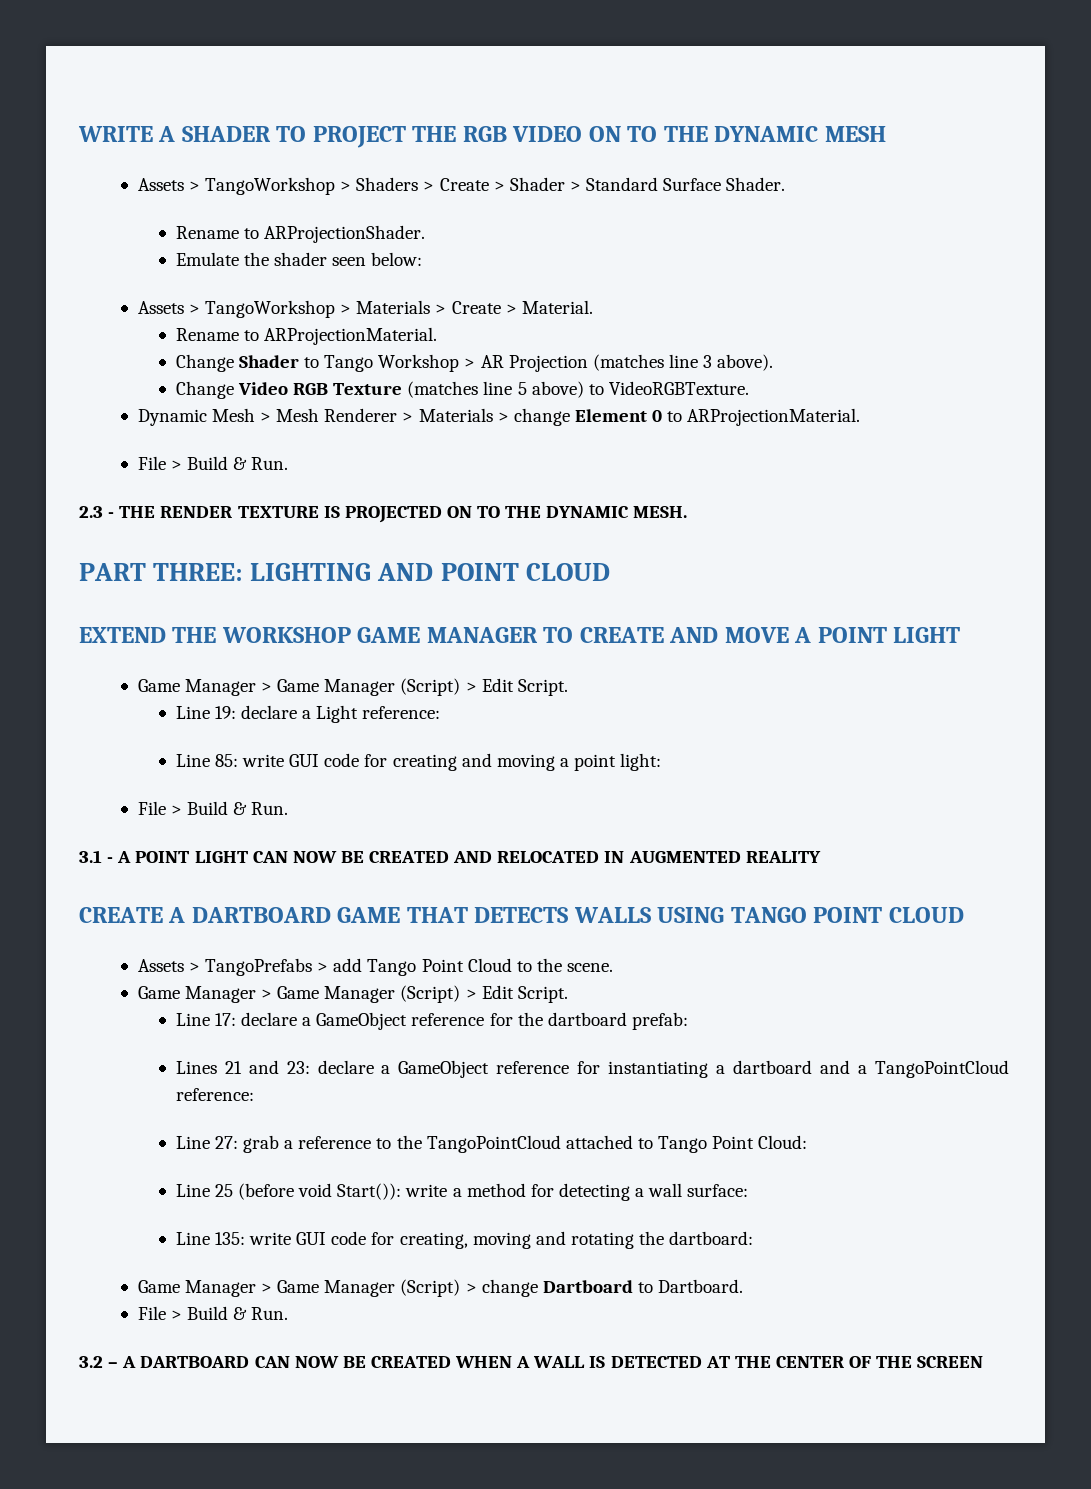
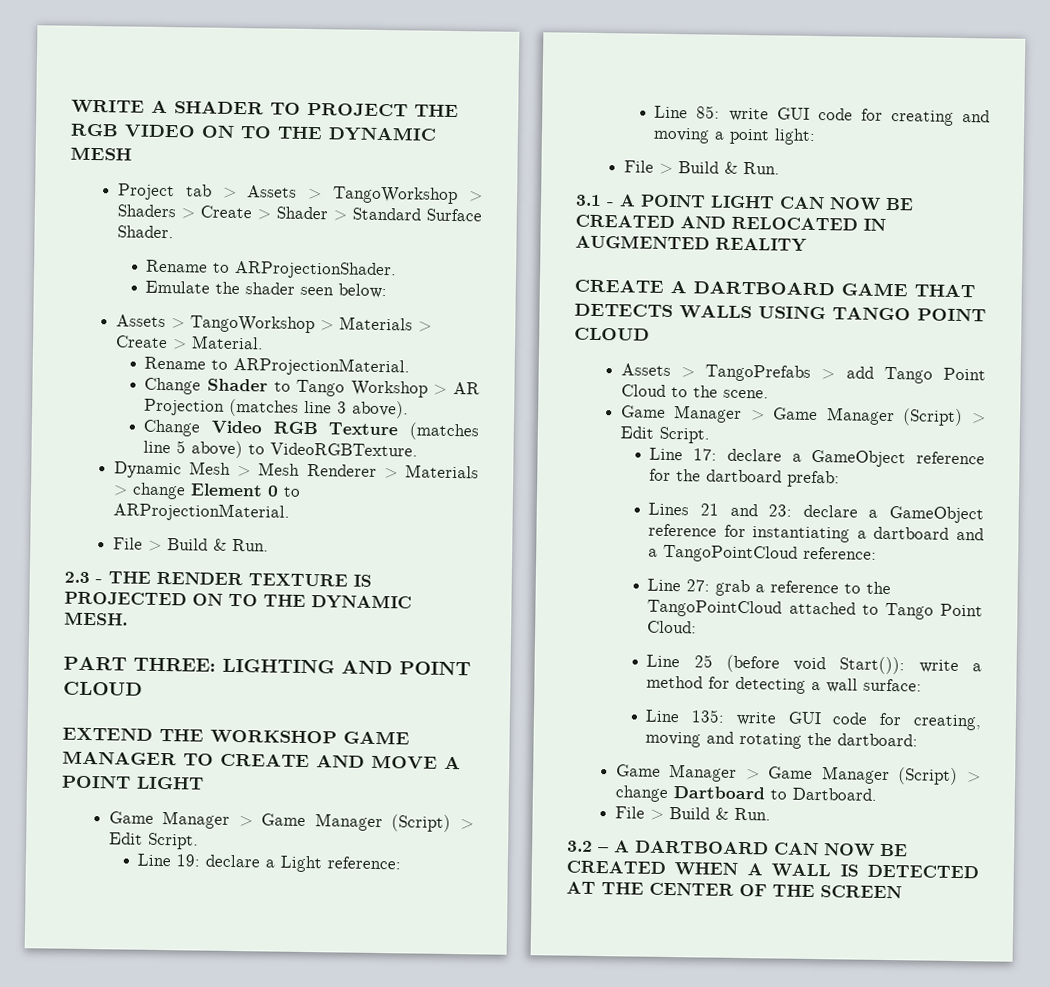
- Assets > TangoWorkshop > Shaders > Create > Shader > Standard Surface Shader.
+ Project tab > Assets > TangoWorkshop > Shaders > Create > Shader > Standard Surface Shader.

